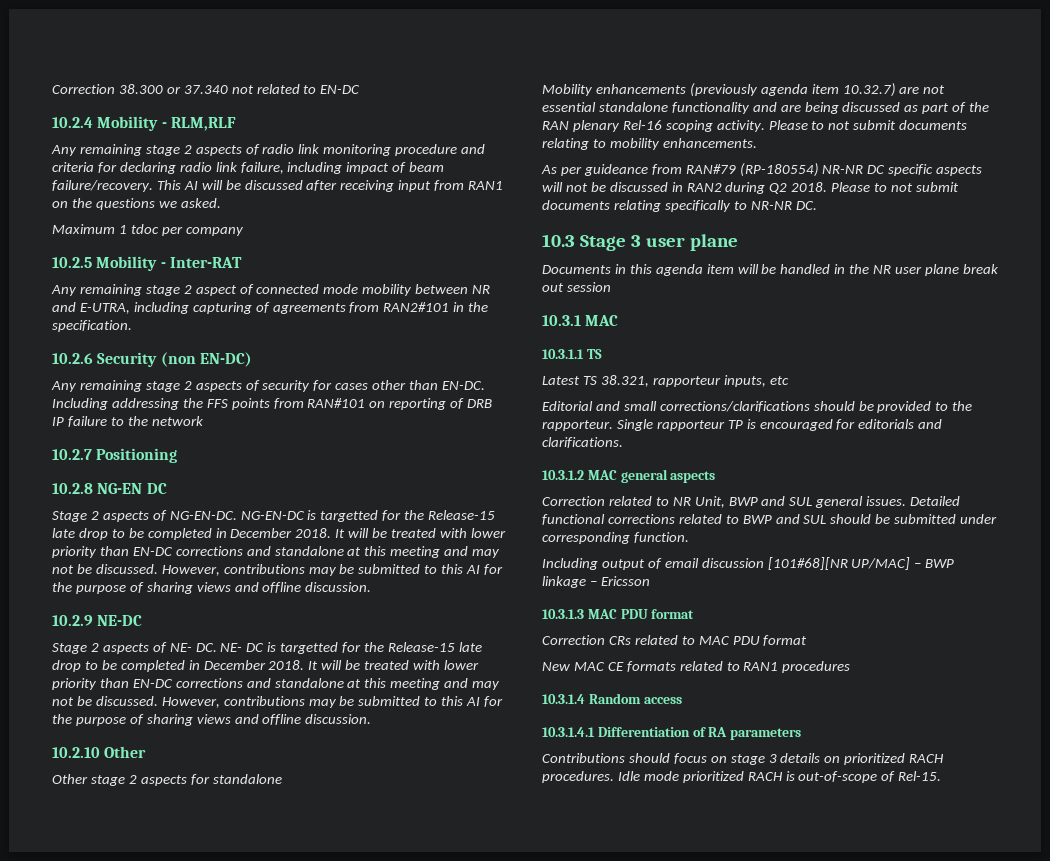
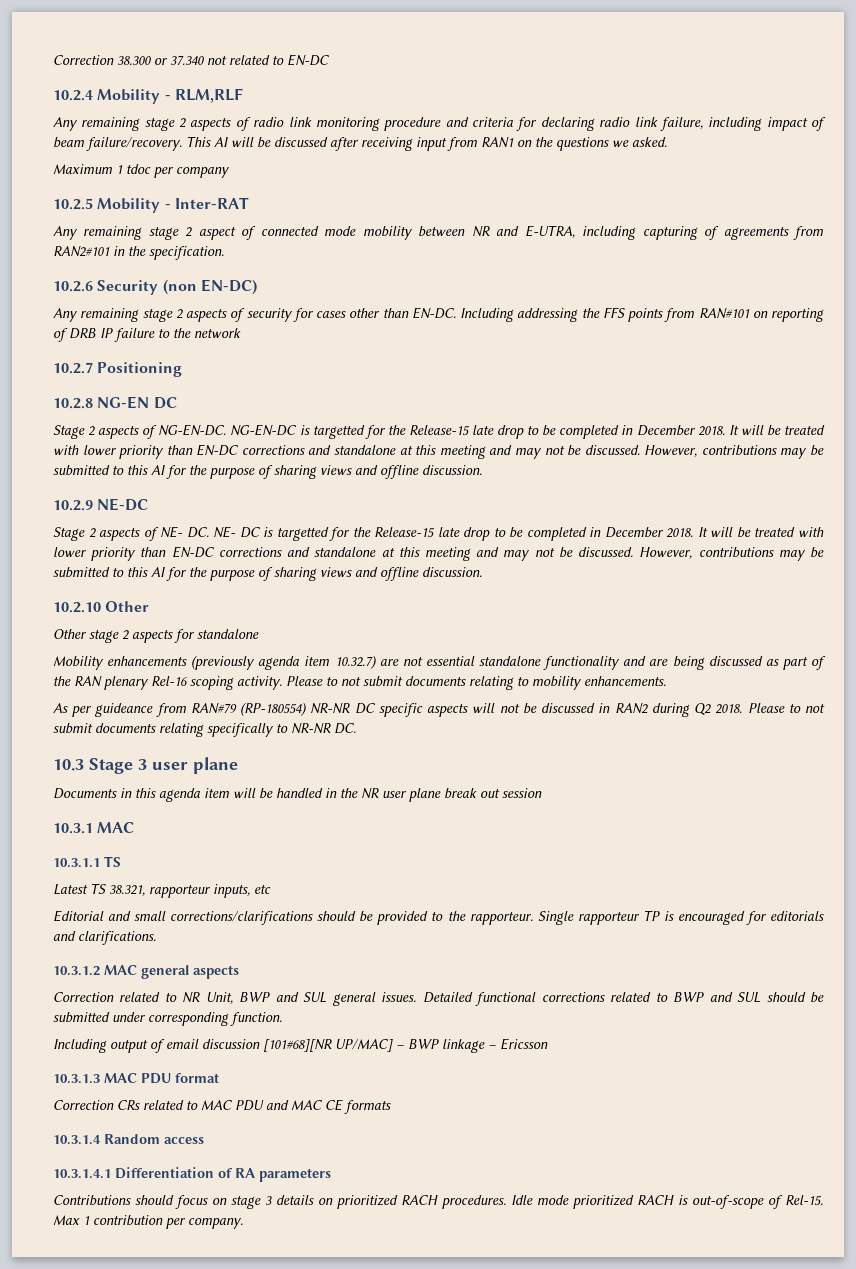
- Correction CRs related to MAC PDU format
- New MAC CE formats related to RAN1 procedures
+ Correction CRs related to MAC PDU and MAC CE formats
+ Max 1 contribution per company.

